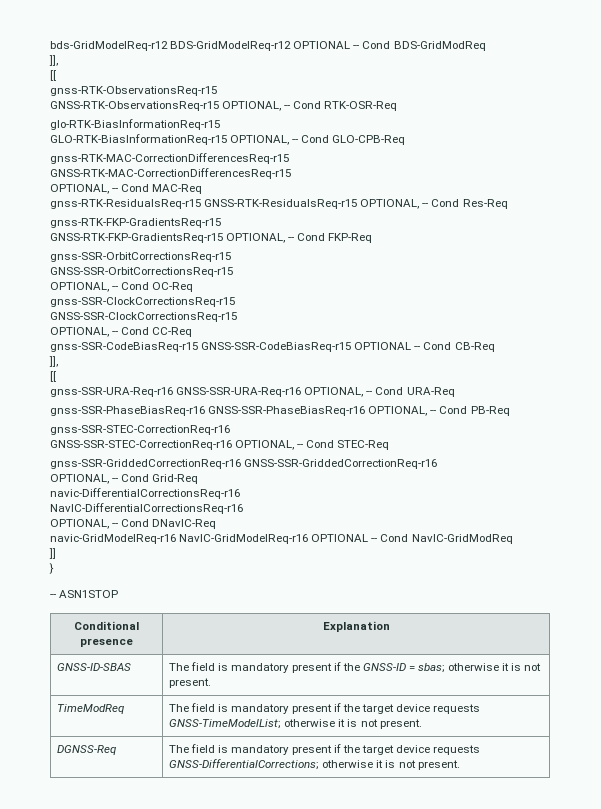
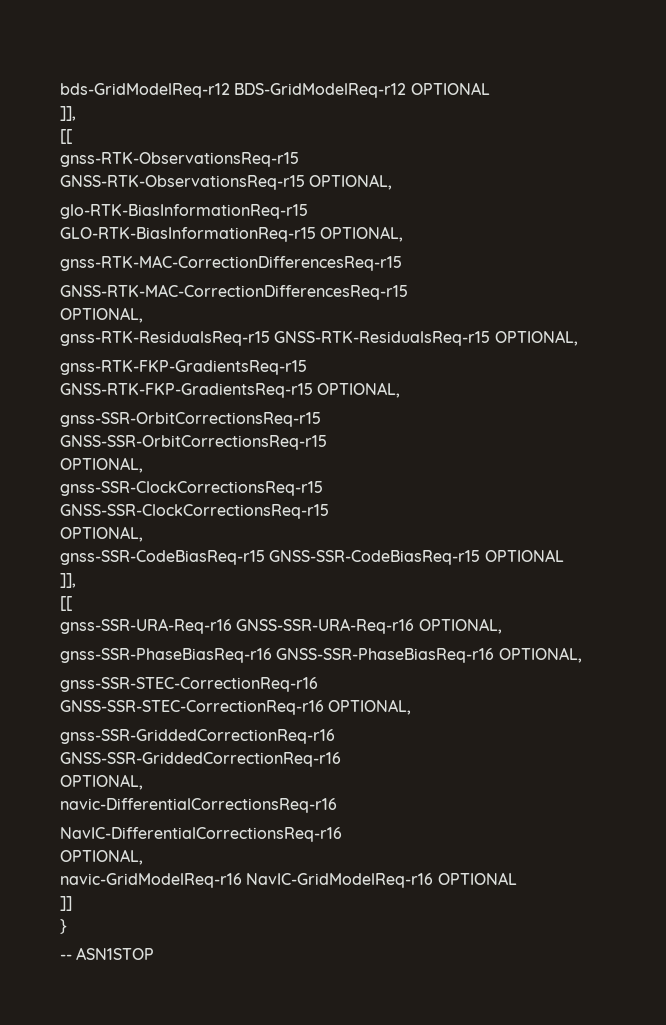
- bds-GridModelReq-r12 BDS-GridModelReq-r12 OPTIONAL -- Cond BDS-GridModReq
+ bds-GridModelReq-r12 BDS-GridModelReq-r12 OPTIONAL
- GNSS-RTK-ObservationsReq-r15 OPTIONAL, -- Cond RTK-OSR-Req
+ GNSS-RTK-ObservationsReq-r15 OPTIONAL,
- GLO-RTK-BiasInformationReq-r15 OPTIONAL, -- Cond GLO-CPB-Req
+ GLO-RTK-BiasInformationReq-r15 OPTIONAL,
  GNSS-RTK-MAC-CorrectionDifferencesReq-r15
- OPTIONAL, -- Cond MAC-Req
+ OPTIONAL,
- gnss-RTK-ResidualsReq-r15 GNSS-RTK-ResidualsReq-r15 OPTIONAL, -- Cond Res-Req
+ gnss-RTK-ResidualsReq-r15 GNSS-RTK-ResidualsReq-r15 OPTIONAL,
- GNSS-RTK-FKP-GradientsReq-r15 OPTIONAL, -- Cond FKP-Req
+ GNSS-RTK-FKP-GradientsReq-r15 OPTIONAL,
  GNSS-SSR-OrbitCorrectionsReq-r15
- OPTIONAL, -- Cond OC-Req
+ OPTIONAL,
  GNSS-SSR-ClockCorrectionsReq-r15
- OPTIONAL, -- Cond CC-Req
+ OPTIONAL,
- gnss-SSR-CodeBiasReq-r15 GNSS-SSR-CodeBiasReq-r15 OPTIONAL -- Cond CB-Req
+ gnss-SSR-CodeBiasReq-r15 GNSS-SSR-CodeBiasReq-r15 OPTIONAL
- gnss-SSR-URA-Req-r16 GNSS-SSR-URA-Req-r16 OPTIONAL, -- Cond URA-Req
+ gnss-SSR-URA-Req-r16 GNSS-SSR-URA-Req-r16 OPTIONAL,
- gnss-SSR-PhaseBiasReq-r16 GNSS-SSR-PhaseBiasReq-r16 OPTIONAL, -- Cond PB-Req
+ gnss-SSR-PhaseBiasReq-r16 GNSS-SSR-PhaseBiasReq-r16 OPTIONAL,
- GNSS-SSR-STEC-CorrectionReq-r16 OPTIONAL, -- Cond STEC-Req
+ GNSS-SSR-STEC-CorrectionReq-r16 OPTIONAL,
  gnss-SSR-GriddedCorrectionReq-r16 GNSS-SSR-GriddedCorrectionReq-r16
- OPTIONAL, -- Cond Grid-Req
+ OPTIONAL,
  NavIC-DifferentialCorrectionsReq-r16
- OPTIONAL, -- Cond DNavIC-Req
+ OPTIONAL,
- navic-GridModelReq-r16 NavIC-GridModelReq-r16 OPTIONAL -- Cond NavIC-GridModReq
+ navic-GridModelReq-r16 NavIC-GridModelReq-r16 OPTIONAL
- Conditional presence | Explanation
- GNSS-ID-SBAS | The field is mandatory present if the GNSS-ID = sbas; otherwise it is not present.
- TimeModReq | The field is mandatory present if the target device requests GNSS-TimeModelList; otherwise it is not present.
- DGNSS-Req | The field is mandatory present if the target device requests GNSS-DifferentialCorrections; otherwise it is not present.

